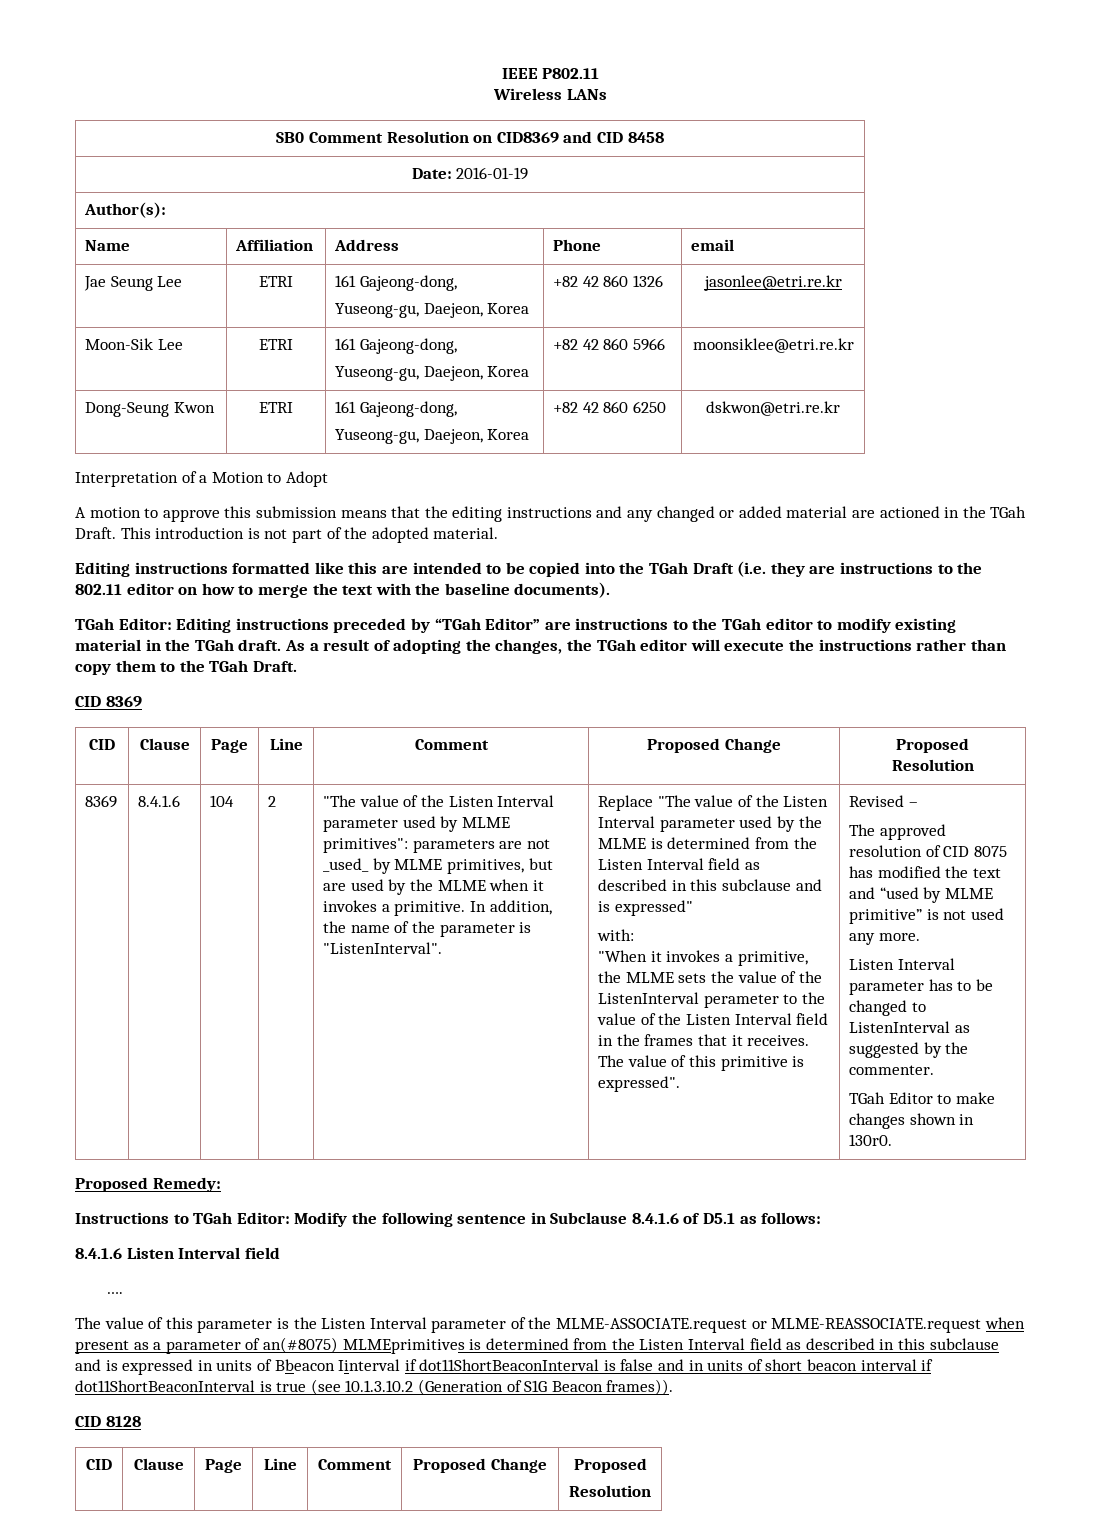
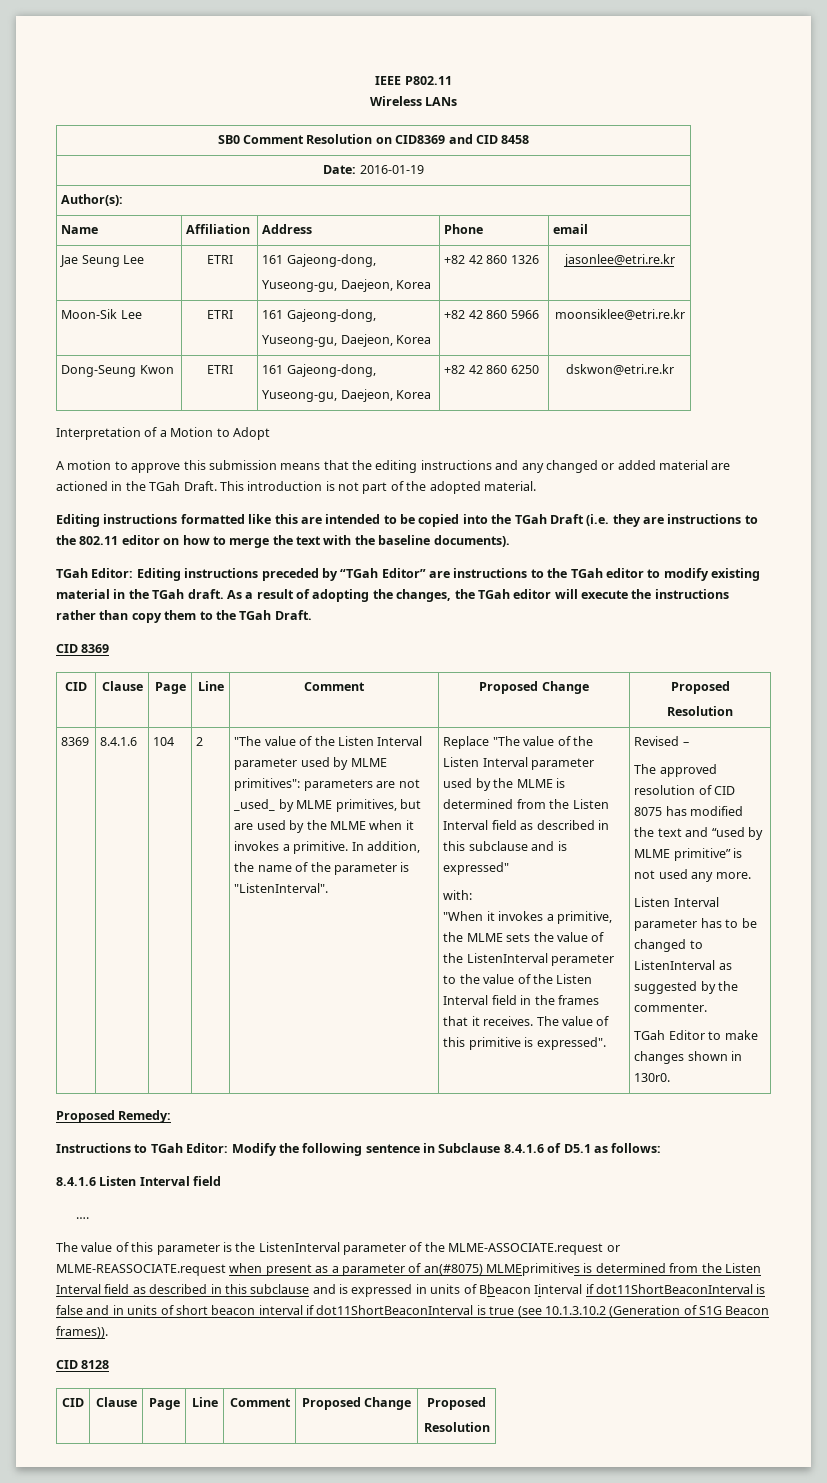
- The value of this parameter is the Listen Interval parameter of the MLME-ASSOCIATE.request or MLME-REASSOCIATE.request when present as a parameter of an(#8075) MLMEprimitives is determined from the Listen Interval field as described in this subclause and is expressed in units of Bbeacon Iinterval if dot11ShortBeaconInterval is false and in units of short beacon interval if dot11ShortBeaconInterval is true (see 10.1.3.10.2 (Generation of S1G Beacon frames)).
+ The value of this parameter is the ListenInterval parameter of the MLME-ASSOCIATE.request or MLME-REASSOCIATE.request when present as a parameter of an(#8075) MLMEprimitives is determined from the Listen Interval field as described in this subclause and is expressed in units of Bbeacon Iinterval if dot11ShortBeaconInterval is false and in units of short beacon interval if dot11ShortBeaconInterval is true (see 10.1.3.10.2 (Generation of S1G Beacon frames)).

